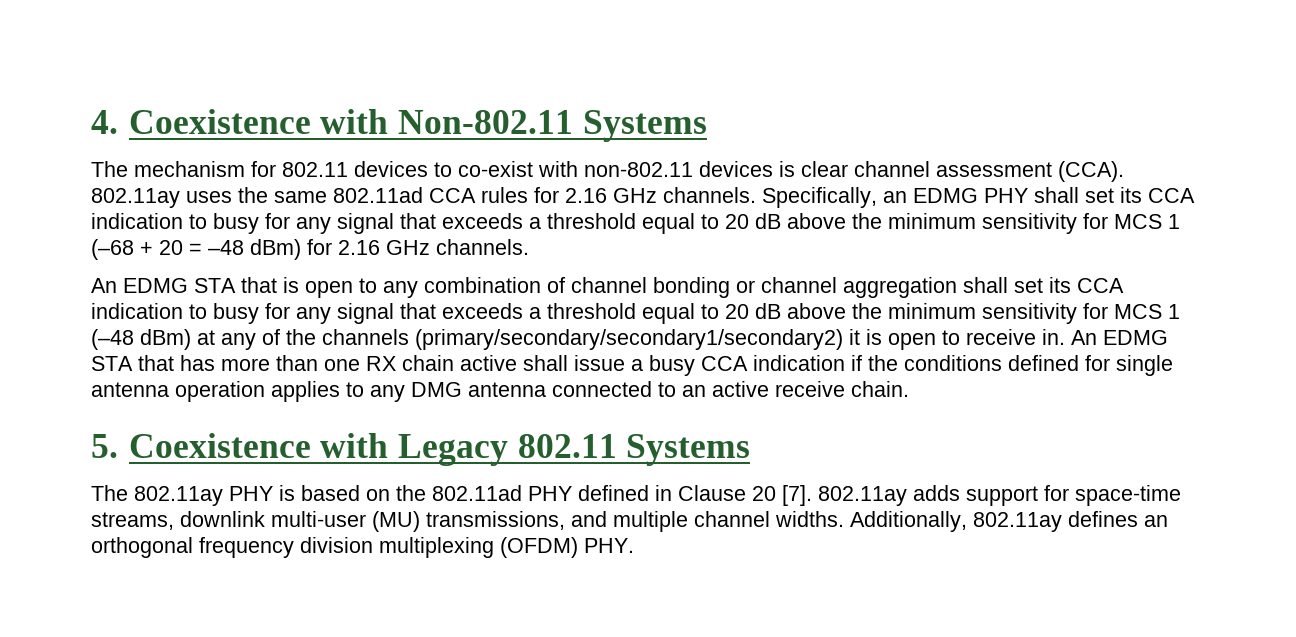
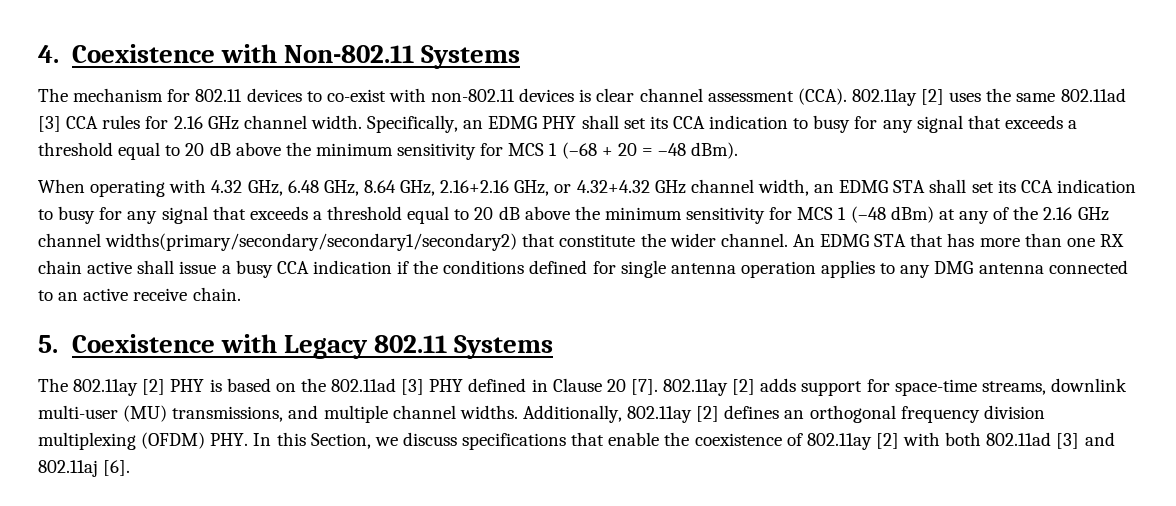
- 802.11ay uses the same 802.11ad CCA rules for 2.16 GHz channels.
+ 802.11ay [2] uses the same 802.11ad [3] CCA rules for 2.16 GHz channel width.
- Specifically, an EDMG PHY shall set its CCA indication to busy for any signal that exceeds a threshold equal to 20 dB above the minimum sensitivity for MCS 1 (–68 + 20 = –48 dBm) for 2.16 GHz channels.
- An EDMG STA that is open to any combination of channel bonding or channel aggregation shall set its CCA indication to busy for any signal that exceeds a threshold equal to 20 dB above the minimum sensitivity for MCS 1 (–48 dBm) at any of the channels (primary/secondary/secondary1/secondary2) it is open to receive in.
+ Specifically, an EDMG PHY shall set its CCA indication to busy for any signal that exceeds a threshold equal to 20 dB above the minimum sensitivity for MCS 1 (–68 + 20 = –48 dBm).
+ When operating with 4.32 GHz, 6.48 GHz, 8.64 GHz, 2.16+2.16 GHz, or 4.32+4.32 GHz channel width, an EDMG STA shall set its CCA indication to busy for any signal that exceeds a threshold equal to 20 dB above the minimum sensitivity for MCS 1 (–48 dBm) at any of the 2.16 GHz channel widths(primary/secondary/secondary1/secondary2) that constitute the wider channel.
- The 802.11ay PHY is based on the 802.11ad PHY defined in Clause 20 [7].
+ The 802.11ay [2] PHY is based on the 802.11ad [3] PHY defined in Clause 20 [7].
- 802.11ay adds support for space-time streams, downlink multi-user (MU) transmissions, and multiple channel widths.
+ 802.11ay [2] adds support for space-time streams, downlink multi-user (MU) transmissions, and multiple channel widths.
- Additionally, 802.11ay defines an orthogonal frequency division multiplexing (OFDM) PHY.
+ Additionally, 802.11ay [2] defines an orthogonal frequency division multiplexing (OFDM) PHY. In this Section, we discuss specifications that enable the coexistence of 802.11ay [2] with both 802.11ad [3] and 802.11aj [6].

